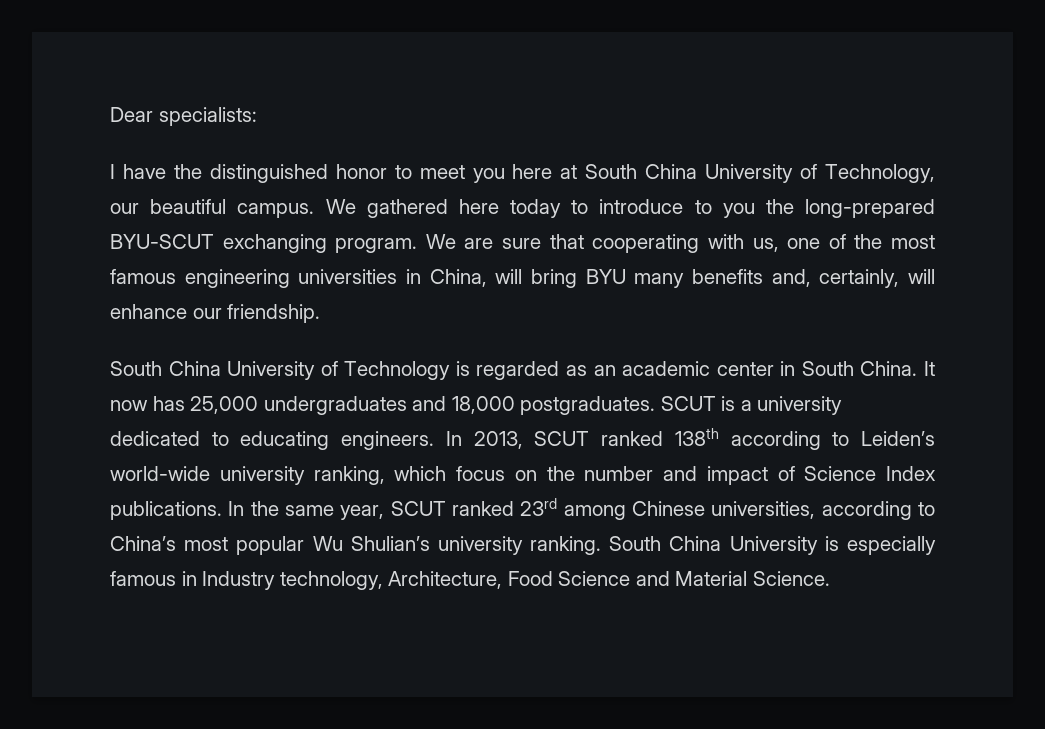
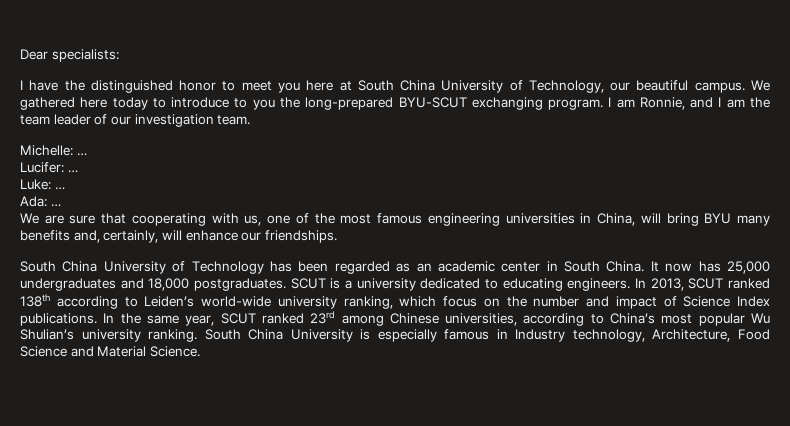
- We gathered here today to introduce to you the long-prepared BYU-SCUT exchanging program. We are sure that cooperating with us, one of the most famous engineering universities in China, will bring BYU many benefits and, certainly, will enhance our friendship.
+ We gathered here today to introduce to you the long-prepared BYU-SCUT exchanging program. I am Ronnie, and I am the team leader of our investigation team.
+ Michelle: …
+ Lucifer: …
+ Luke: …
+ Ada: …
+ We are sure that cooperating with us, one of the most famous engineering universities in China, will bring BYU many benefits and, certainly, will enhance our friendships.
- South China University of Technology is regarded as an academic center in South China.
+ South China University of Technology has been regarded as an academic center in South China.

